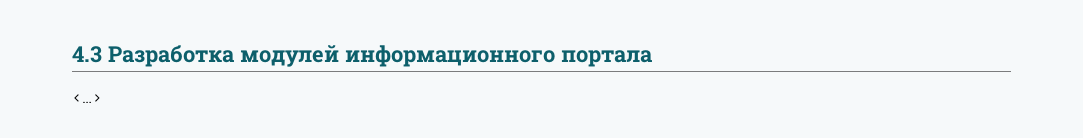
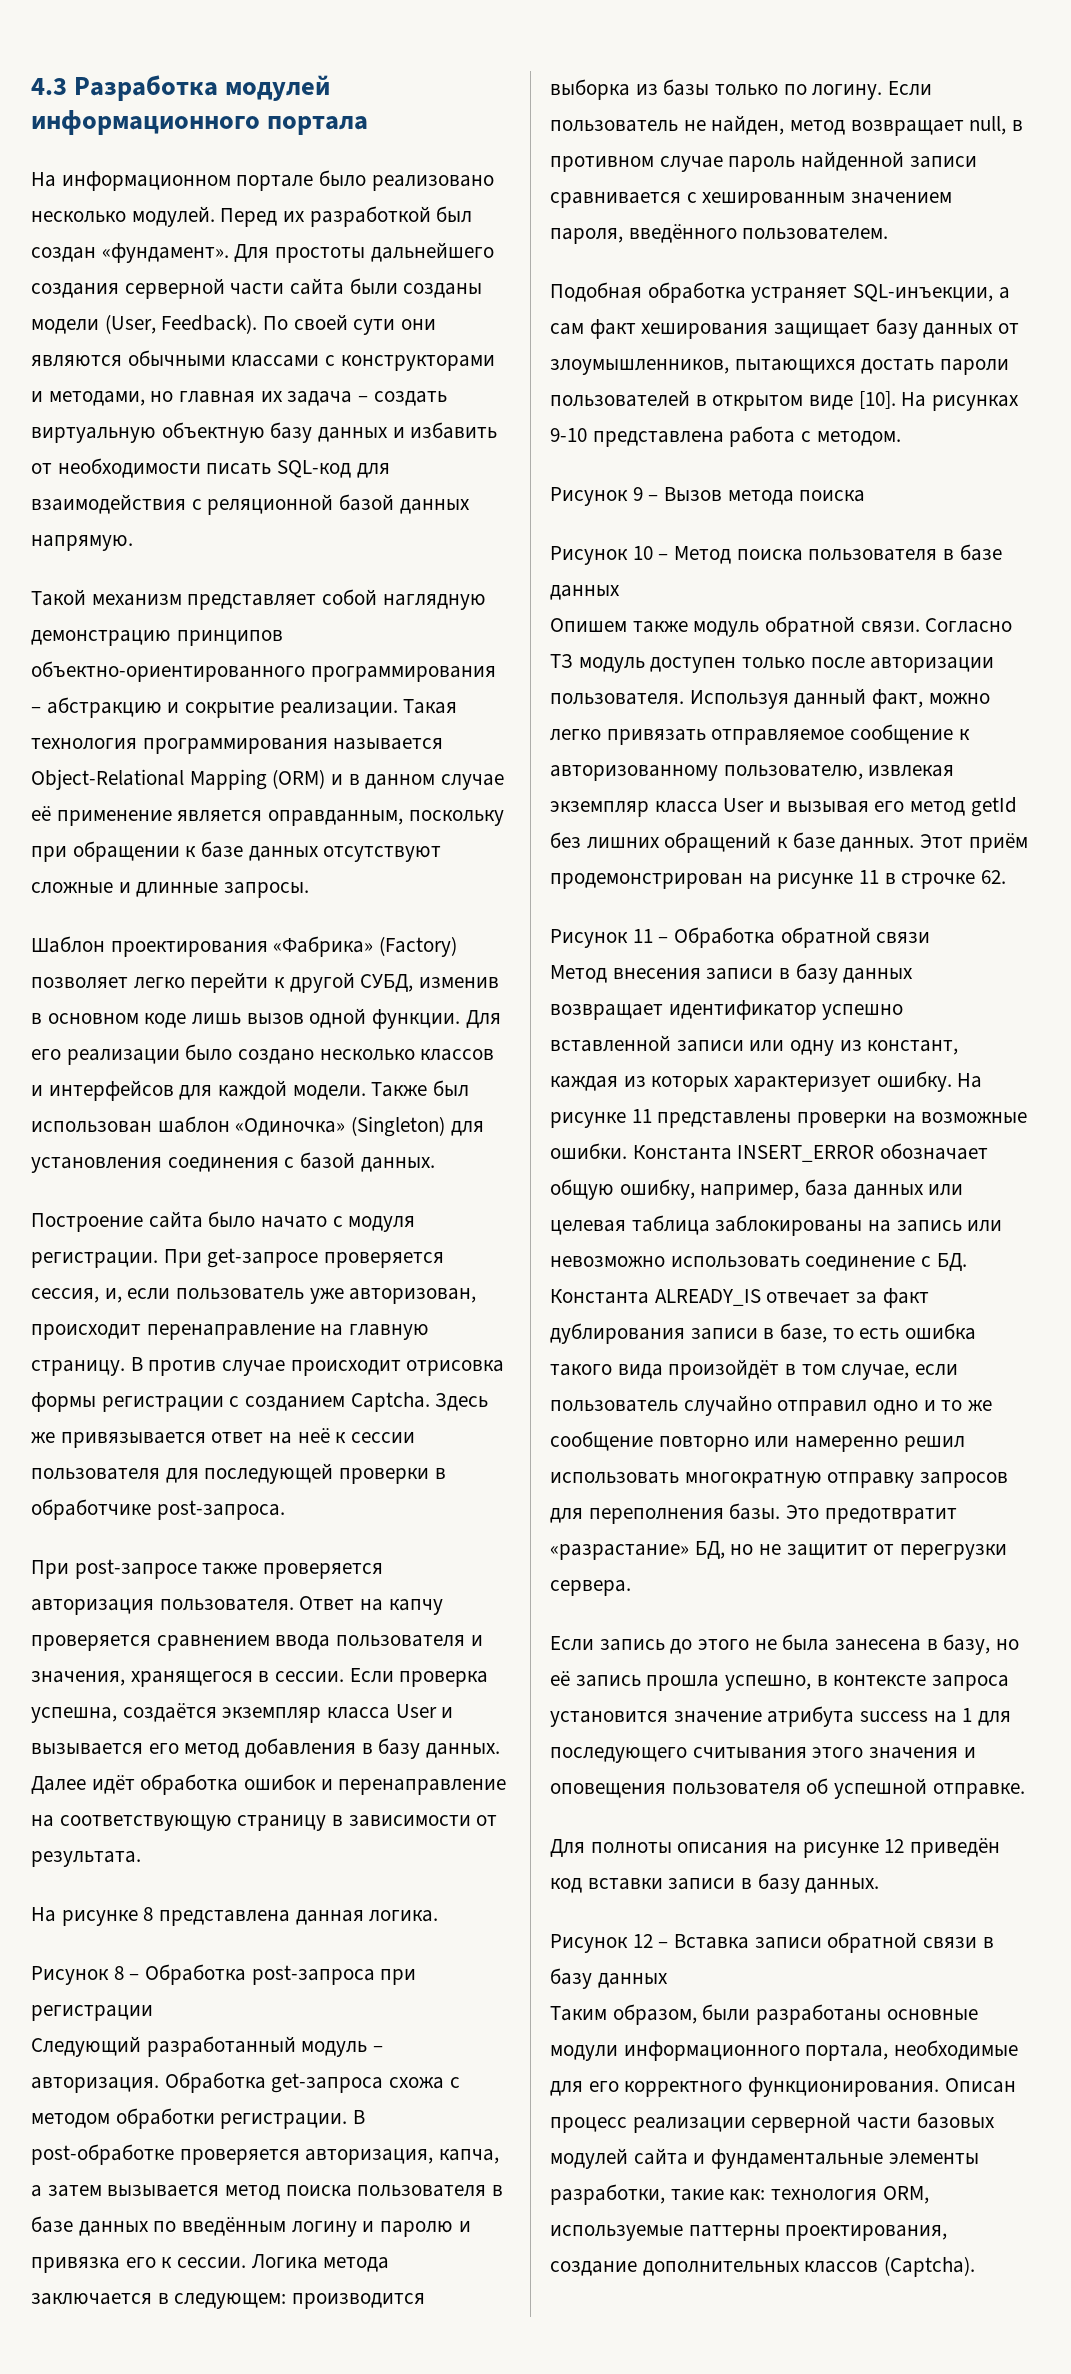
- <…>
+ На информационном портале было реализовано несколько модулей. Перед их разработкой был создан «фундамент». Для простоты дальнейшего создания серверной части сайта были созданы модели (User, Feedback). По своей сути они являются обычными классами с конструкторами и методами, но главная их задача – создать виртуальную объектную базу данных и избавить от необходимости писать SQL-код для взаимодействия с реляционной базой данных напрямую.
+ Такой механизм представляет собой наглядную демонстрацию принципов объектно-ориентированного программирования – абстракцию и сокрытие реализации. Такая технология программирования называется Object-Relational Mapping (ORM) и в данном случае её применение является оправданным, поскольку при обращении к базе данных отсутствуют сложные и длинные запросы.
+ Шаблон проектирования «Фабрика» (Factory) позволяет легко перейти к другой СУБД, изменив в основном коде лишь вызов одной функции. Для его реализации было создано несколько классов и интерфейсов для каждой модели. Также был использован шаблон «Одиночка» (Singleton) для установления соединения с базой данных.
+ Построение сайта было начато с модуля регистрации. При get-запросе проверяется сессия, и, если пользователь уже авторизован, происходит перенаправление на главную страницу. В против случае происходит отрисовка формы регистрации с созданием Captcha. Здесь же привязывается ответ на неё к сессии пользователя для последующей проверки в обработчике post-запроса.
+ При post-запросе также проверяется авторизация пользователя. Ответ на капчу проверяется сравнением ввода пользователя и значения, хранящегося в сессии. Если проверка успешна, создаётся экземпляр класса User и вызывается его метод добавления в базу данных. Далее идёт обработка ошибок и перенаправление на соответствующую страницу в зависимости от результата.
+ На рисунке 8 представлена данная логика.
+ Рисунок 8 – Обработка post-запроса при регистрации
+ Следующий разработанный модуль – авторизация. Обработка get-запроса схожа с методом обработки регистрации. В post-обработке проверяется авторизация, капча, а затем вызывается метод поиска пользователя в базе данных по введённым логину и паролю и привязка его к сессии. Логика метода заключается в следующем: производится выборка из базы только по логину. Если пользователь не найден, метод возвращает null, в противном случае пароль найденной записи сравнивается с хешированным значением пароля, введённого пользователем.
+ Подобная обработка устраняет SQL-инъекции, а сам факт хеширования защищает базу данных от злоумышленников, пытающихся достать пароли пользователей в открытом виде [10]. На рисунках 9-10 представлена работа с методом.
+ Рисунок 9 – Вызов метода поиска
+ Рисунок 10 – Метод поиска пользователя в базе данных
+ Опишем также модуль обратной связи. Согласно ТЗ модуль доступен только после авторизации пользователя. Используя данный факт, можно легко привязать отправляемое сообщение к авторизованному пользователю, извлекая экземпляр класса User и вызывая его метод getId без лишних обращений к базе данных. Этот приём продемонстрирован на рисунке 11 в строчке 62.
+ Рисунок 11 – Обработка обратной связи
+ Метод внесения записи в базу данных возвращает идентификатор успешно вставленной записи или одну из констант, каждая из которых характеризует ошибку. На рисунке 11 представлены проверки на возможные ошибки. Константа INSERT_ERROR обозначает общую ошибку, например, база данных или целевая таблица заблокированы на запись или невозможно использовать соединение с БД. Константа ALREADY_IS отвечает за факт дублирования записи в базе, то есть ошибка такого вида произойдёт в том случае, если пользователь случайно отправил одно и то же сообщение повторно или намеренно решил использовать многократную отправку запросов для переполнения базы. Это предотвратит «разрастание» БД, но не защитит от перегрузки сервера.
+ Если запись до этого не была занесена в базу, но её запись прошла успешно, в контексте запроса установится значение атрибута success на 1 для последующего считывания этого значения и оповещения пользователя об успешной отправке.
+ Для полноты описания на рисунке 12 приведён код вставки записи в базу данных.
+ Рисунок 12 – Вставка записи обратной связи в базу данных
+ Таким образом, были разработаны основные модули информационного портала, необходимые для его корректного функционирования. Описан процесс реализации серверной части базовых модулей сайта и фундаментальные элементы разработки, такие как: технология ORM, используемые паттерны проектирования, создание дополнительных классов (Captcha).

